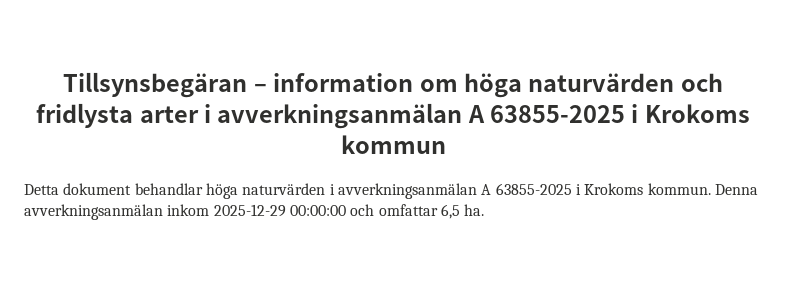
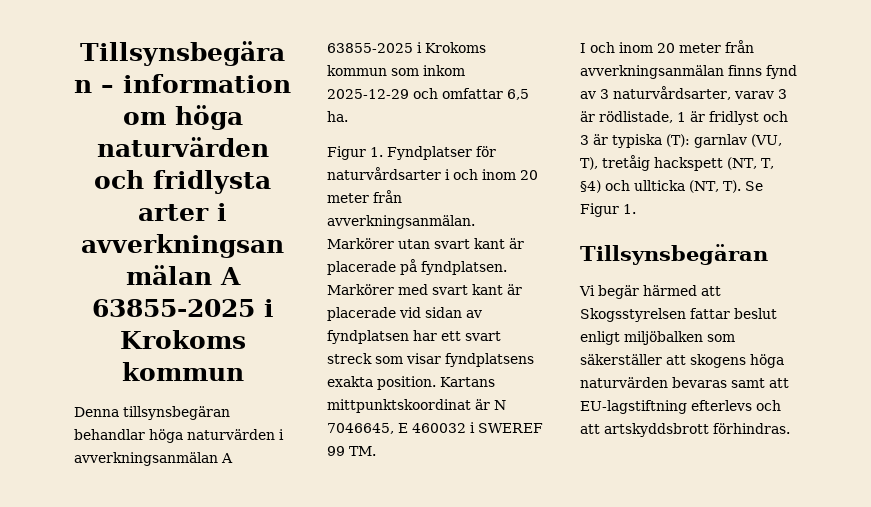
- Detta dokument behandlar höga naturvärden i avverkningsanmälan A 63855-2025 i Krokoms kommun. Denna avverkningsanmälan inkom 2025-12-29 00:00:00 och omfattar 6,5 ha.
+ Denna tillsynsbegäran behandlar höga naturvärden i avverkningsanmälan A 63855-2025 i Krokoms kommun som inkom 2025-12-29 och omfattar 6,5 ha.
+ Figur 1. Fyndplatser för naturvårdsarter i och inom 20 meter från avverkningsanmälan. Markörer utan svart kant är placerade på fyndplatsen. Markörer med svart kant är placerade vid sidan av fyndplatsen har ett svart streck som visar fyndplatsens exakta position. Kartans mittpunktskoordinat är N 7046645, E 460032 i SWEREF 99 TM.
+ I och inom 20 meter från avverkningsanmälan finns fynd av 3 naturvårdsarter, varav 3 är rödlistade, 1 är fridlyst och 3 är typiska (T): garnlav (VU, T), tretåig hackspett (NT, T, §4) och ullticka (NT, T). Se Figur 1.
+ Tillsynsbegäran
+ Vi begär härmed att Skogsstyrelsen fattar beslut enligt miljöbalken som säkerställer att skogens höga naturvärden bevaras samt att EU-lagstiftning efterlevs och att artskyddsbrott förhindras.

